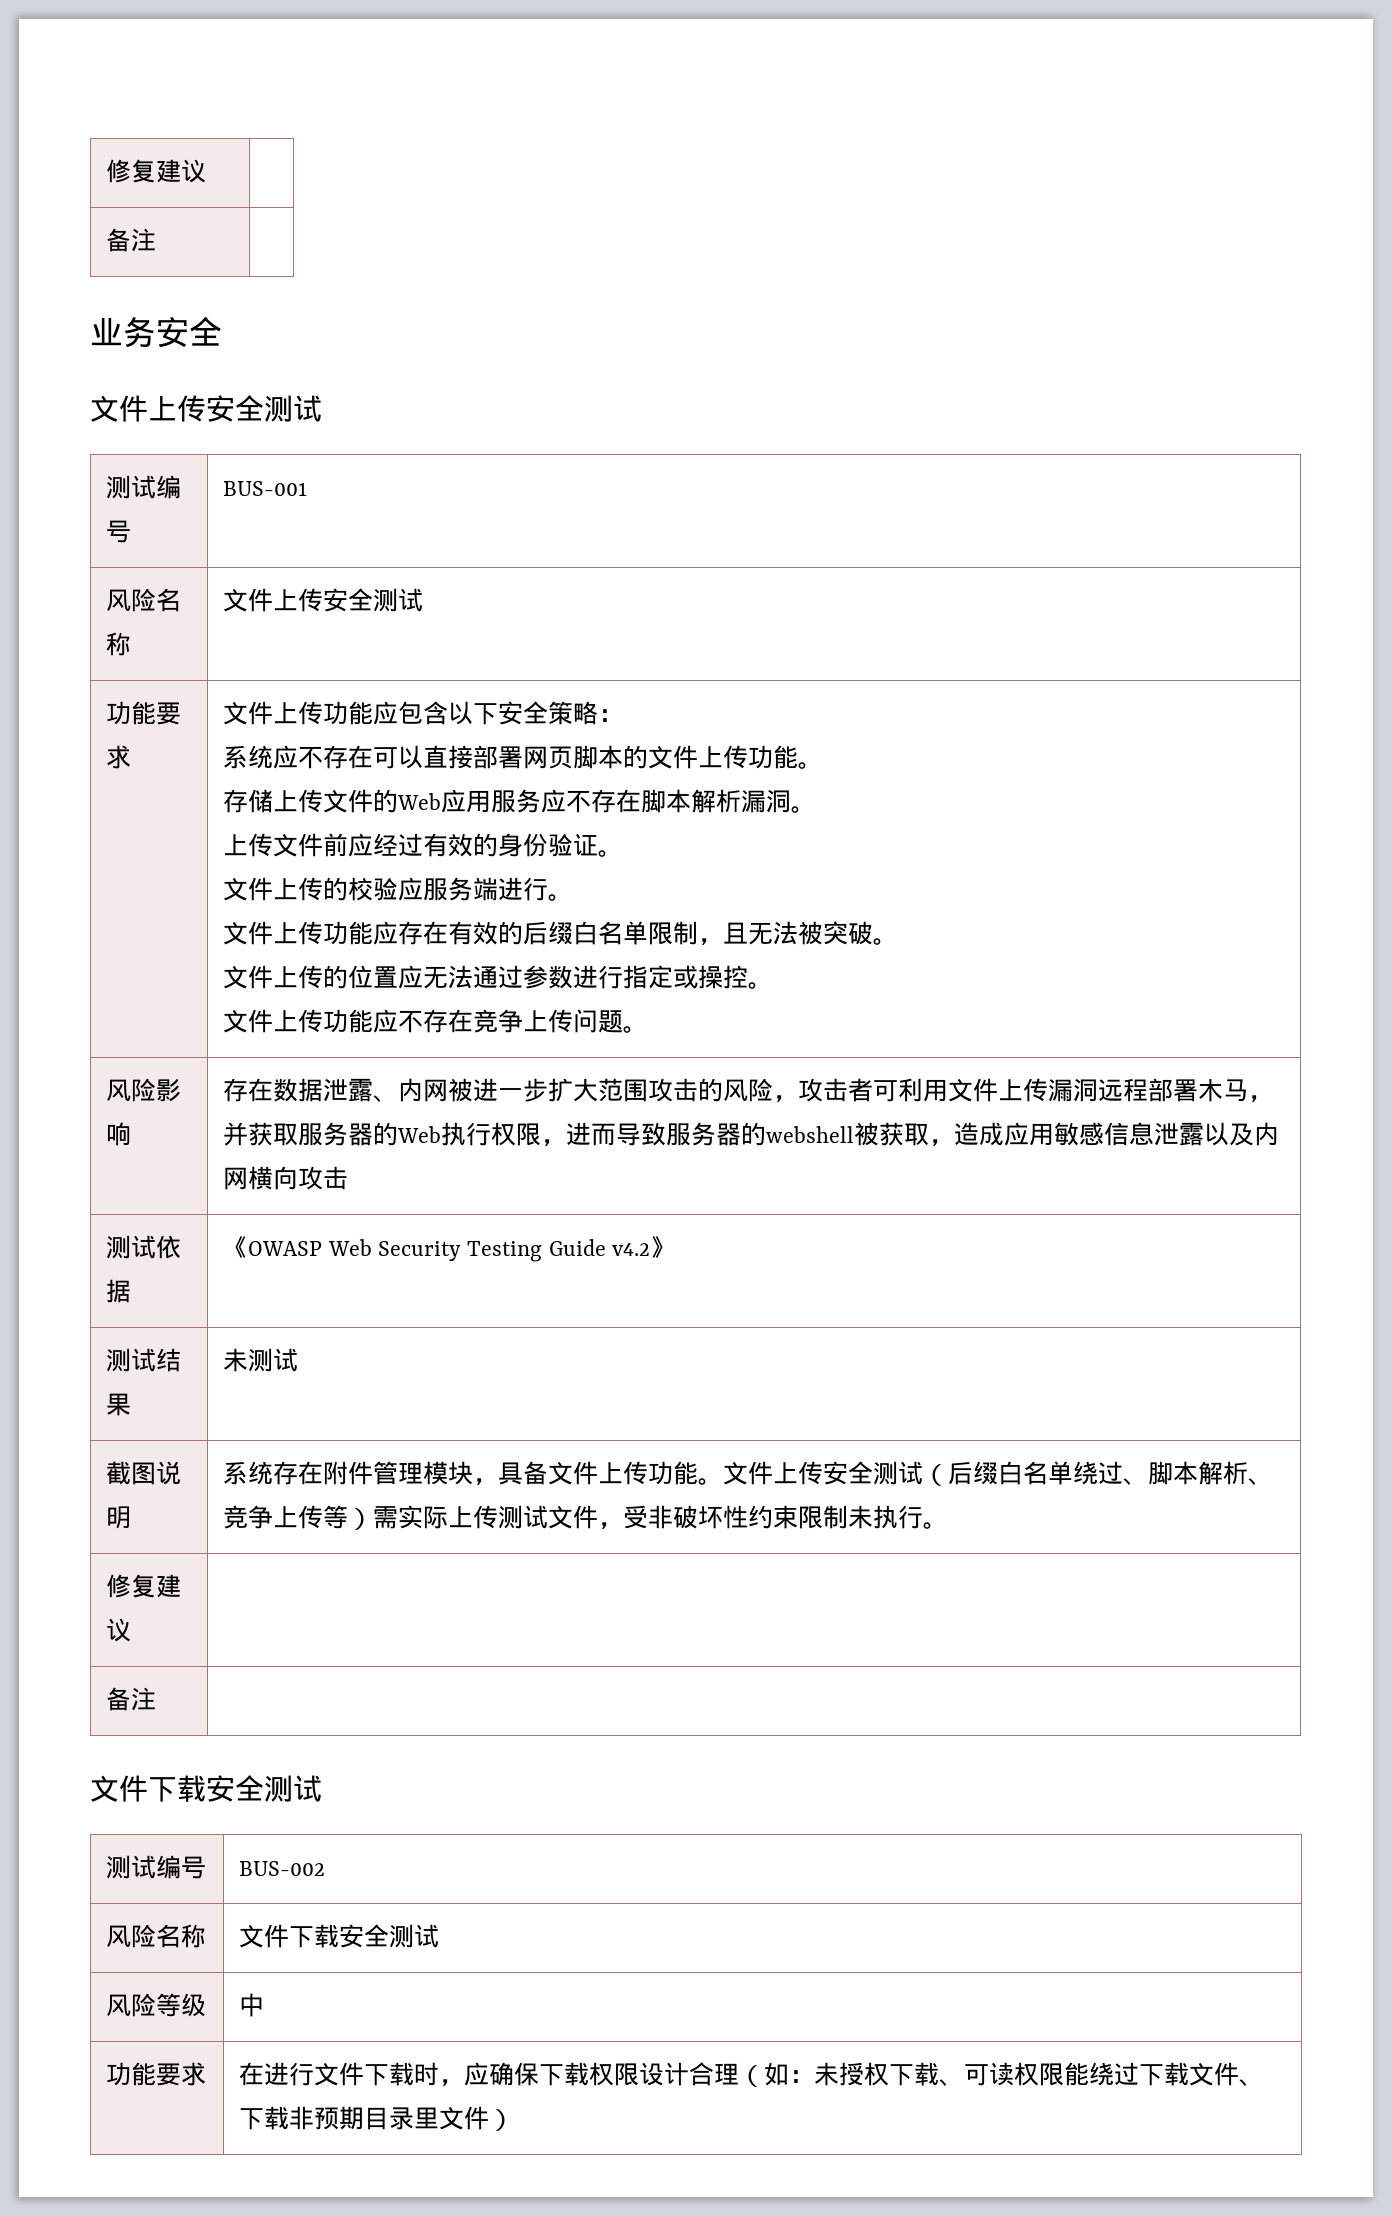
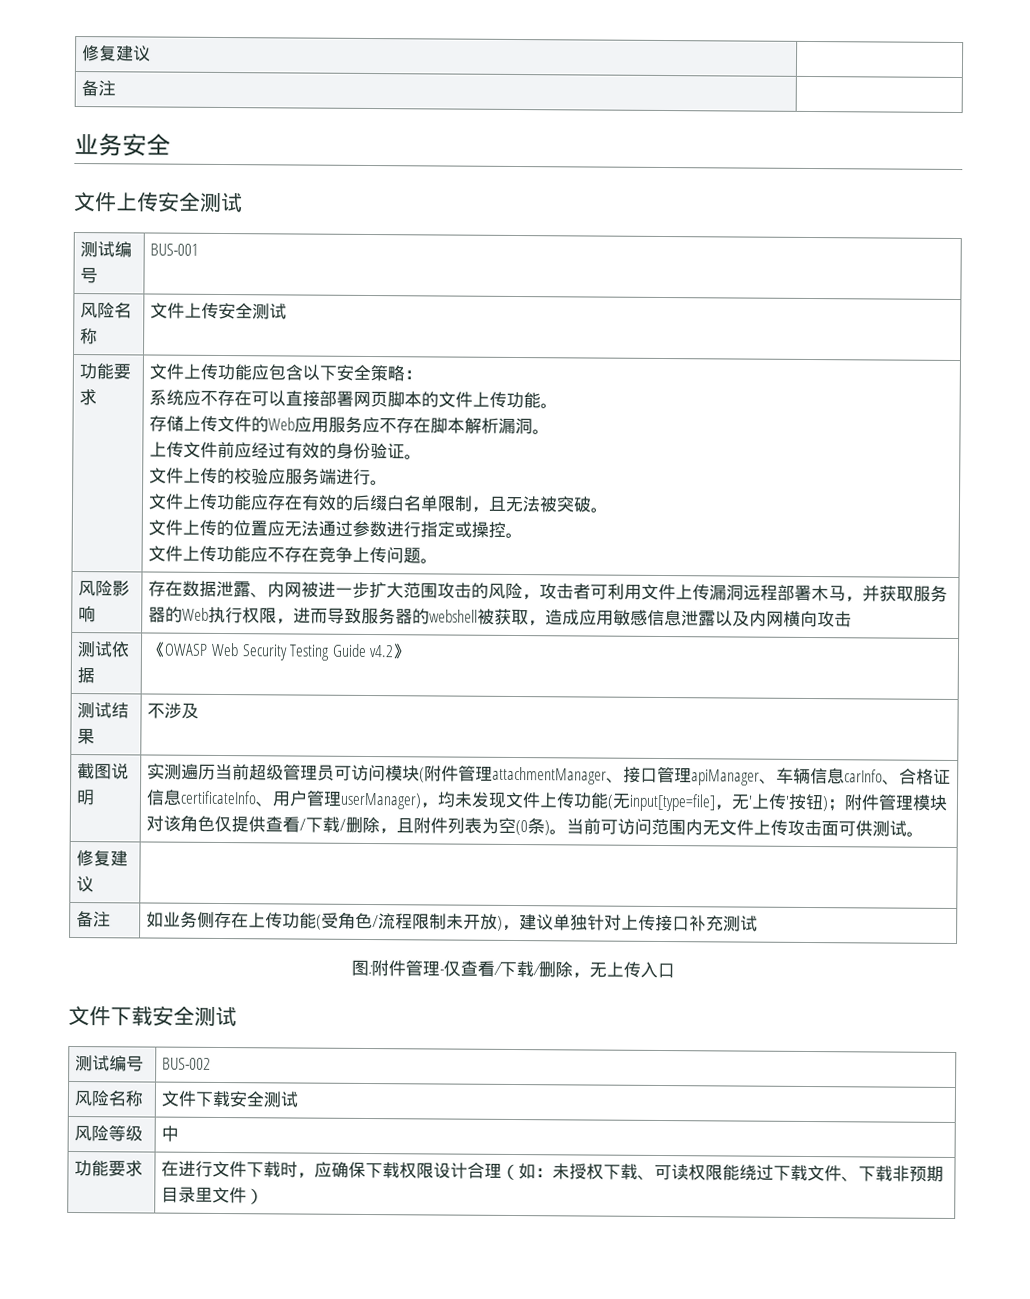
- 测试结果 | 未测试
+ 测试结果 | 不涉及
- 系统存在附件管理模块，具备文件上传功能。文件上传安全测试（后缀白名单绕过、脚本解析、竞争上传等）需实际上传测试文件，受非破坏性约束限制未执行。
+ 实测遍历当前超级管理员可访问模块(附件管理attachmentManager、接口管理apiManager、车辆信息carInfo、合格证信息certificateInfo、用户管理userManager)，均未发现文件上传功能(无input[type=file]，无'上传'按钮)；附件管理模块对该角色仅提供查看/下载/删除，且附件列表为空(0条)。当前可访问范围内无文件上传攻击面可供测试。
  修复建议 |
- 备注 |
+ 备注 | 如业务侧存在上传功能(受角色/流程限制未开放)，建议单独针对上传接口补充测试
+ 图:附件管理-仅查看/下载/删除，无上传入口

